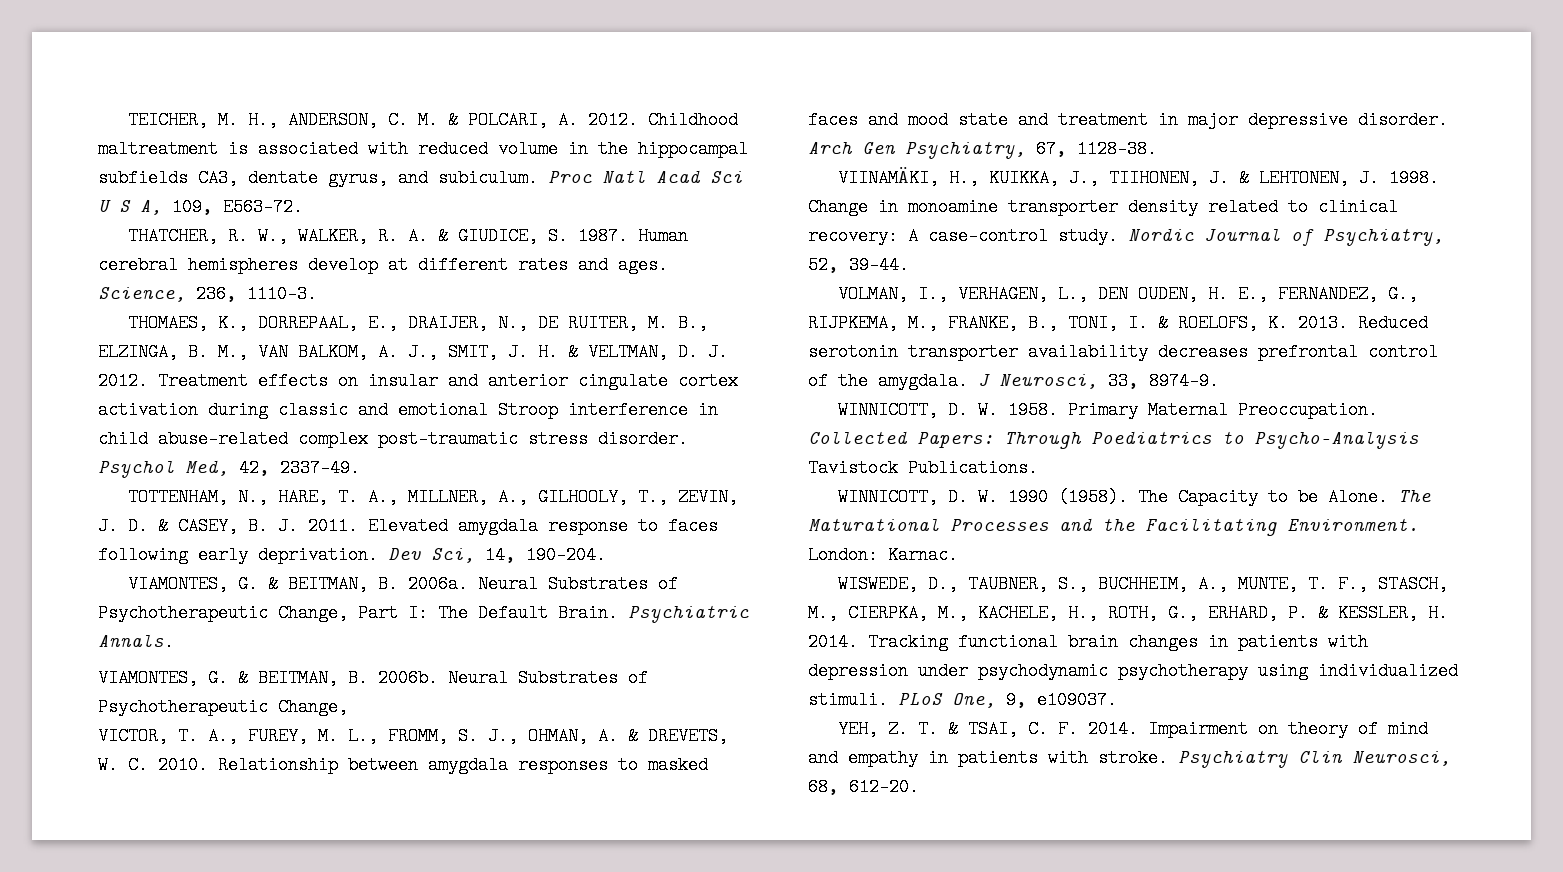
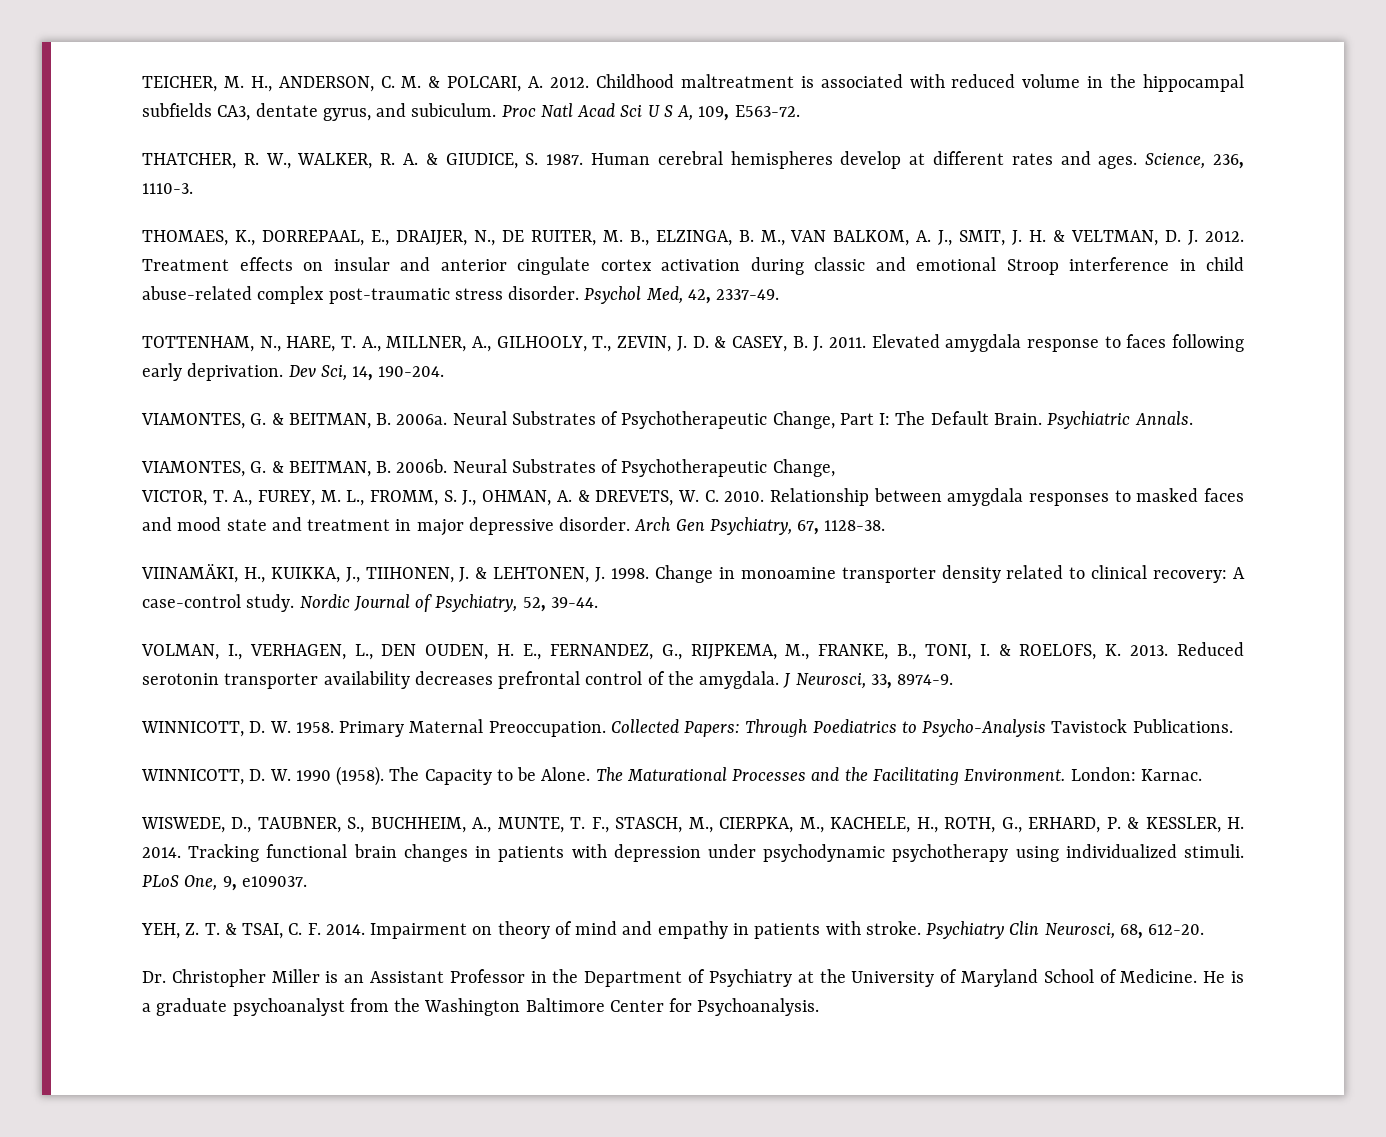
+ Dr. Christopher Miller is an Assistant Professor in the Department of Psychiatry at the University of Maryland School of Medicine. He is a graduate psychoanalyst from the Washington Baltimore Center for Psychoanalysis.

